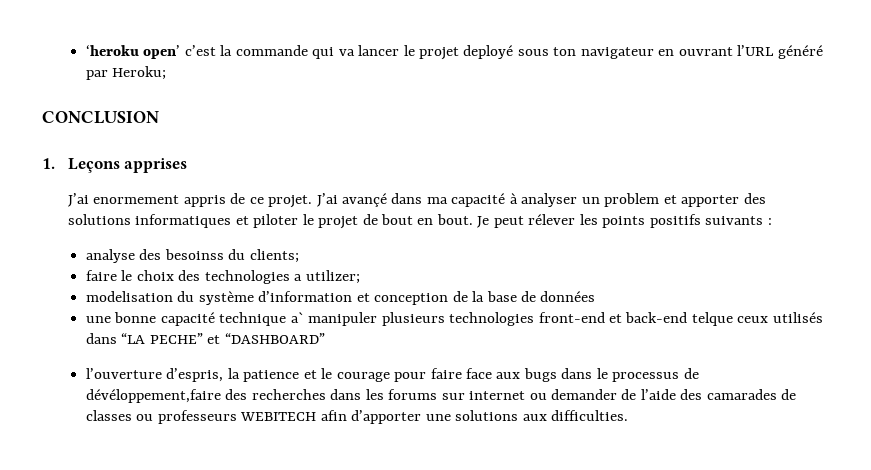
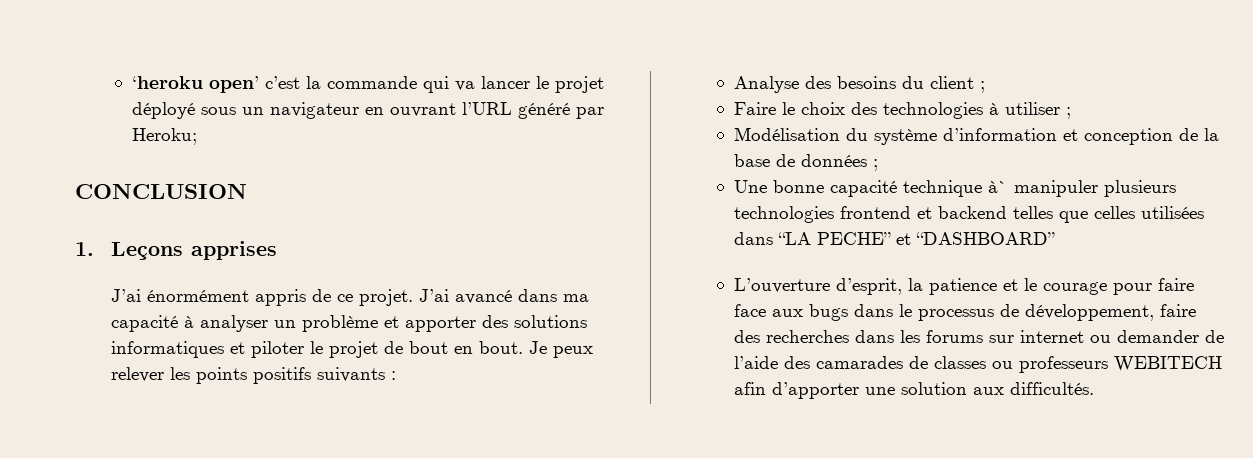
- ‘heroku open’ c’est la commande qui va lancer le projet deployé sous ton navigateur en ouvrant l’URL généré par Heroku;
+ ‘heroku open’ c’est la commande qui va lancer le projet déployé sous un navigateur en ouvrant l’URL généré par Heroku;
- J’ai enormement appris de ce projet.
+ J’ai énormément appris de ce projet.
- J’ai avançé dans ma capacité à analyser un problem et apporter des solutions informatiques et piloter le projet de bout en bout.
+ J’ai avancé dans ma capacité à analyser un problème et apporter des solutions informatiques et piloter le projet de bout en bout.
- Je peut rélever les points positifs suivants :
+ Je peux relever les points positifs suivants :
- analyse des besoinss du clients;
- faire le choix des technologies a utilizer;
- modelisation du système d’information et conception de la base de données
- une bonne capacité technique a` manipuler plusieurs technologies front-end et back-end telque ceux utilisés dans “LA PECHE” et “DASHBOARD”
+ Analyse des besoins du client ;
+ Faire le choix des technologies à utiliser ;
+ Modélisation du système d’information et conception de la base de données ;
+ Une bonne capacité technique à` manipuler plusieurs technologies frontend et backend telles que celles utilisées dans “LA PECHE” et “DASHBOARD”
- l’ouverture d’espris, la patience et le courage pour faire face aux bugs dans le processus de dévéloppement,faire des recherches dans les forums sur internet ou demander de l’aide des camarades de classes ou professeurs WEBITECH afin d’apporter une solutions aux difficulties.
+ L’ouverture d’esprit, la patience et le courage pour faire face aux bugs dans le processus de développement, faire des recherches dans les forums sur internet ou demander de l’aide des camarades de classes ou professeurs WEBITECH afin d’apporter une solution aux difficultés.

